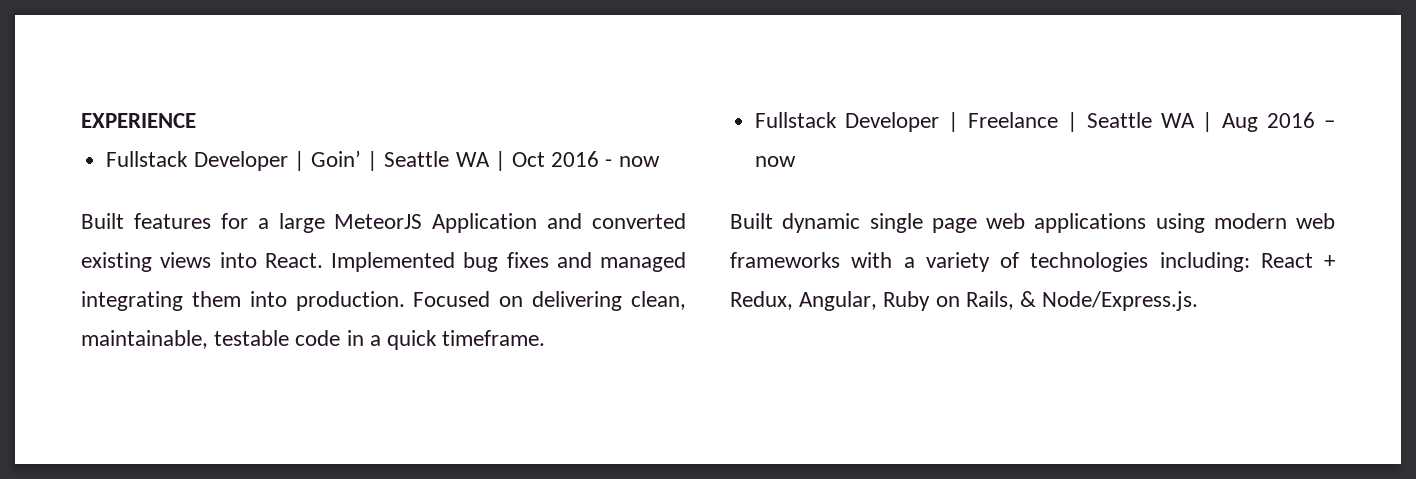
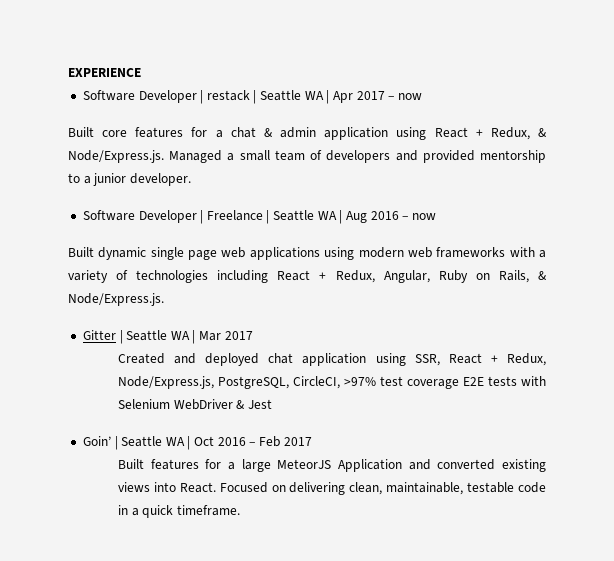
- Fullstack Developer | Goin’ | Seattle WA | Oct 2016 - now
- Built features for a large MeteorJS Application and converted existing views into React. Implemented bug fixes and managed integrating them into production. Focused on delivering clean, maintainable, testable code in a quick timeframe.
- Fullstack Developer | Freelance | Seattle WA | Aug 2016 – now
+ Software Developer | restack | Seattle WA | Apr 2017 – now
+ Built core features for a chat & admin application using React + Redux, & Node/Express.js. Managed a small team of developers and provided mentorship to a junior developer.
+ Software Developer | Freelance | Seattle WA | Aug 2016 – now
- Built dynamic single page web applications using modern web frameworks with a variety of technologies including: React + Redux, Angular, Ruby on Rails, & Node/Express.js.
+ Built dynamic single page web applications using modern web frameworks with a variety of technologies including React + Redux, Angular, Ruby on Rails, & Node/Express.js.
+ Gitter | Seattle WA | Mar 2017
+ Created and deployed chat application using SSR, React + Redux, Node/Express.js, PostgreSQL, CircleCI, >97% test coverage E2E tests with Selenium WebDriver & Jest
+ Goin’ | Seattle WA | Oct 2016 – Feb 2017
+ Built features for a large MeteorJS Application and converted existing views into React. Focused on delivering clean, maintainable, testable code in a quick timeframe.

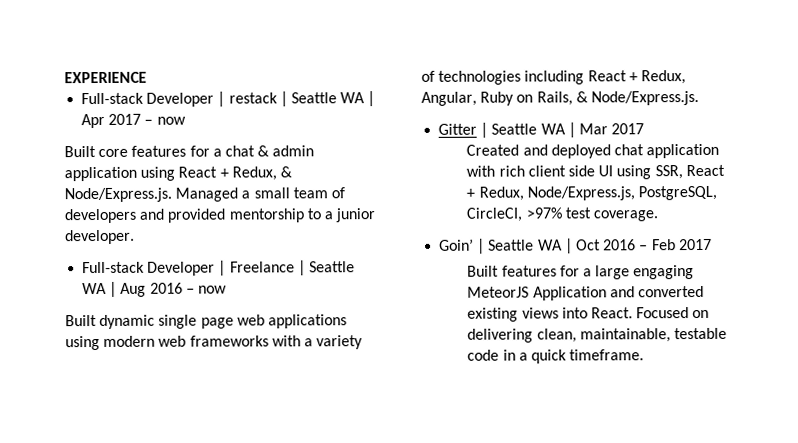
- Software Developer | restack | Seattle WA | Apr 2017 – now
+ Full-stack Developer | restack | Seattle WA | Apr 2017 – now
- Software Developer | Freelance | Seattle WA | Aug 2016 – now
+ Full-stack Developer | Freelance | Seattle WA | Aug 2016 – now
- Created and deployed chat application using SSR, React + Redux, Node/Express.js, PostgreSQL, CircleCI, >97% test coverage E2E tests with Selenium WebDriver & Jest
+ Created and deployed chat application with rich client side UI using SSR, React + Redux, Node/Express.js, PostgreSQL, CircleCI, >97% test coverage.
- Built features for a large MeteorJS Application and converted existing views into React.
+ Built features for a large engaging MeteorJS Application and converted existing views into React.

